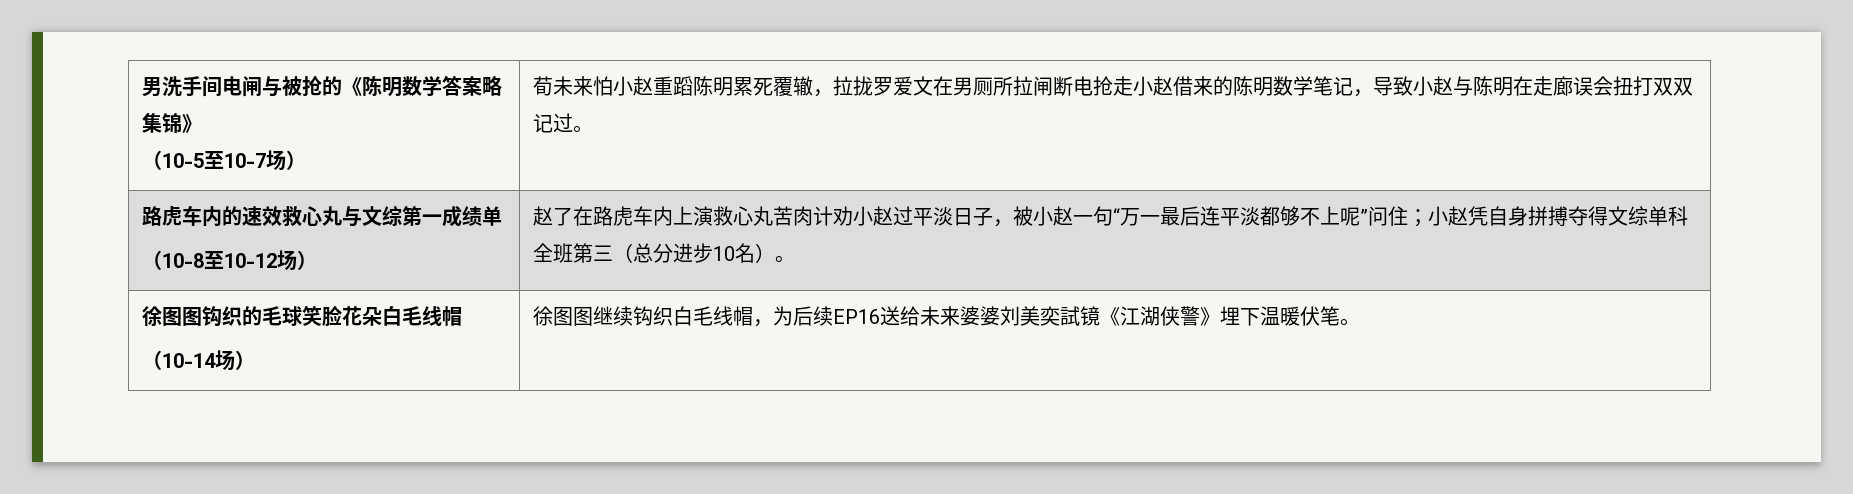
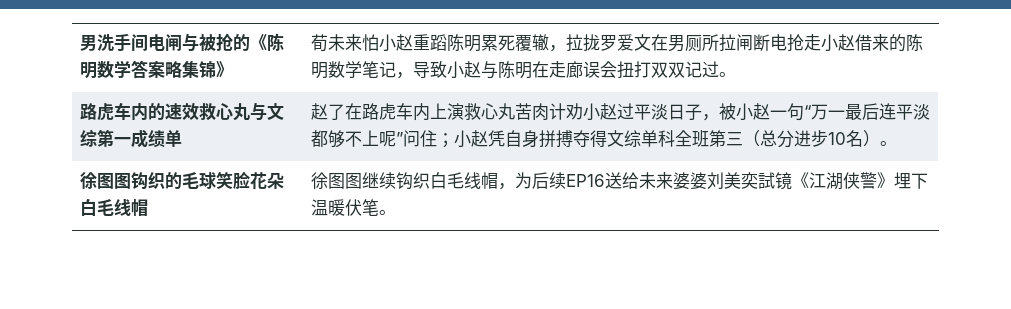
- （10-5至10-7场）
- （10-8至10-12场）
- 徐图图钩织的毛球笑脸花朵白毛线帽
- （10-14场） | 徐图图继续钩织白毛线帽，为后续EP16送给未来婆婆刘美奕試镜《江湖侠警》埋下温暖伏笔。
+ 徐图图钩织的毛球笑脸花朵白毛线帽 | 徐图图继续钩织白毛线帽，为后续EP16送给未来婆婆刘美奕試镜《江湖侠警》埋下温暖伏笔。

